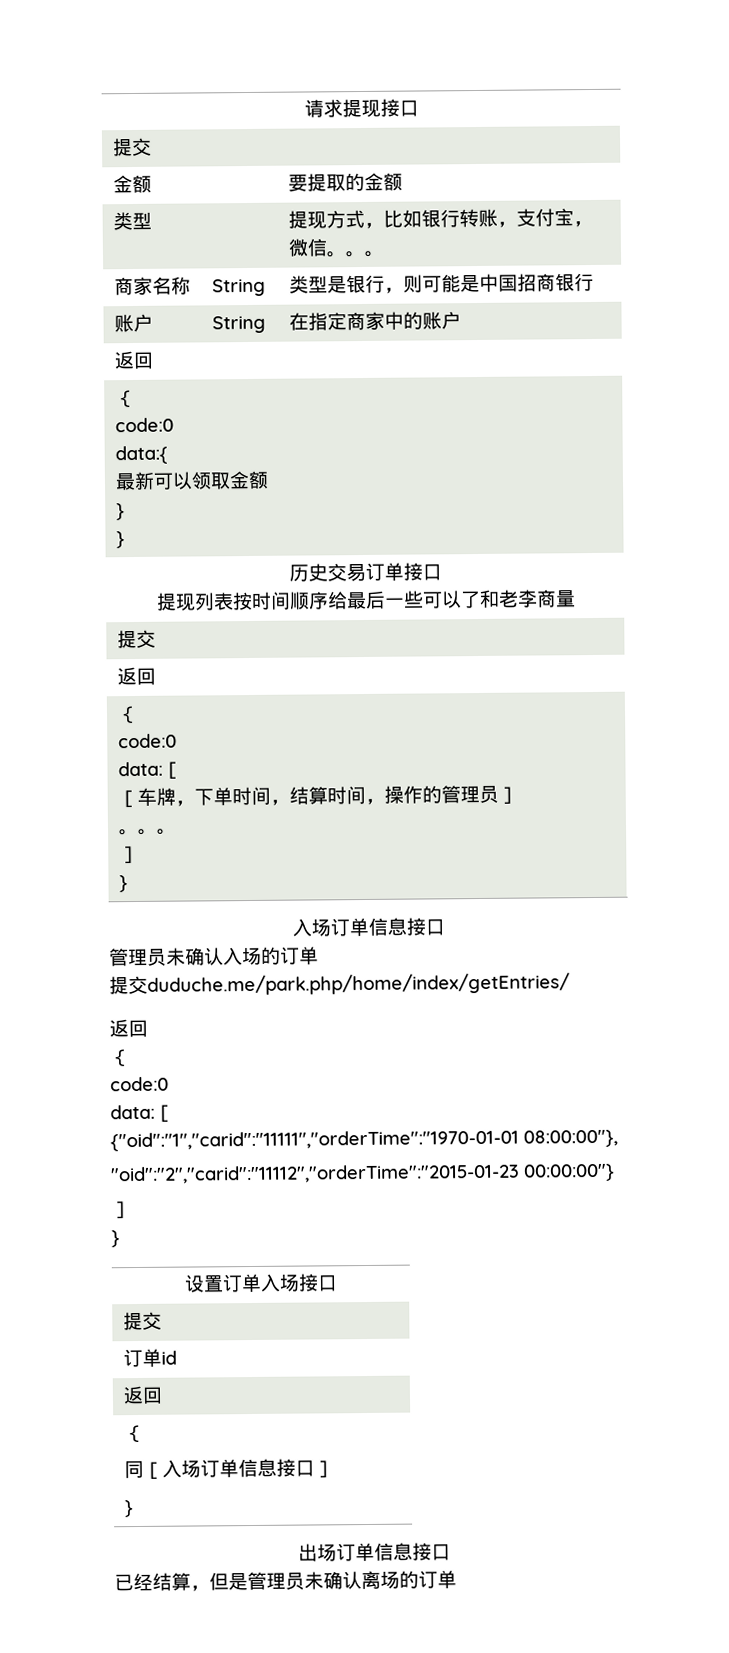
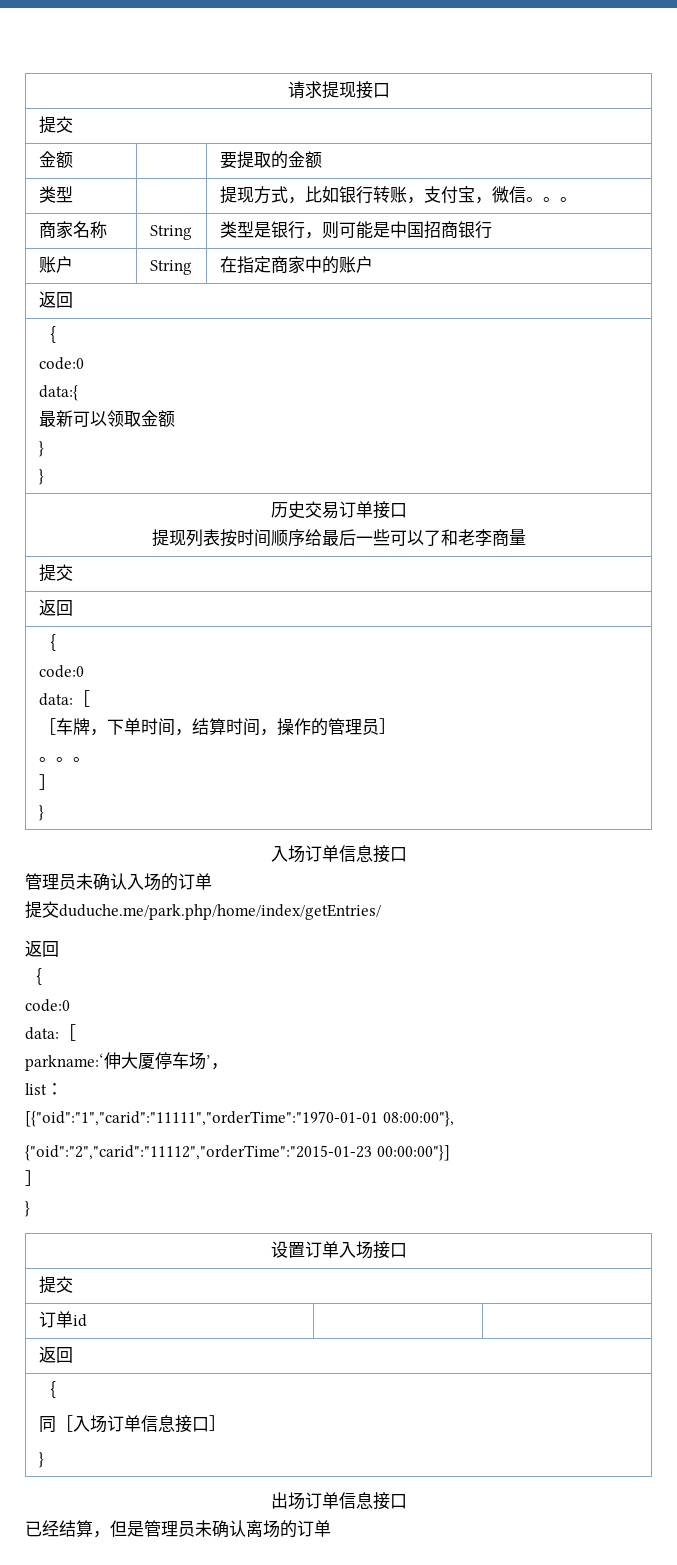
- {"oid":"1","carid":"11111","orderTime":"1970-01-01 08:00:00"},
+ parkname:‘伸大厦停车场’，
+ list：
+ [{"oid":"1","carid":"11111","orderTime":"1970-01-01 08:00:00"},
- "oid":"2","carid":"11112","orderTime":"2015-01-23 00:00:00"}
+ {"oid":"2","carid":"11112","orderTime":"2015-01-23 00:00:00"}]

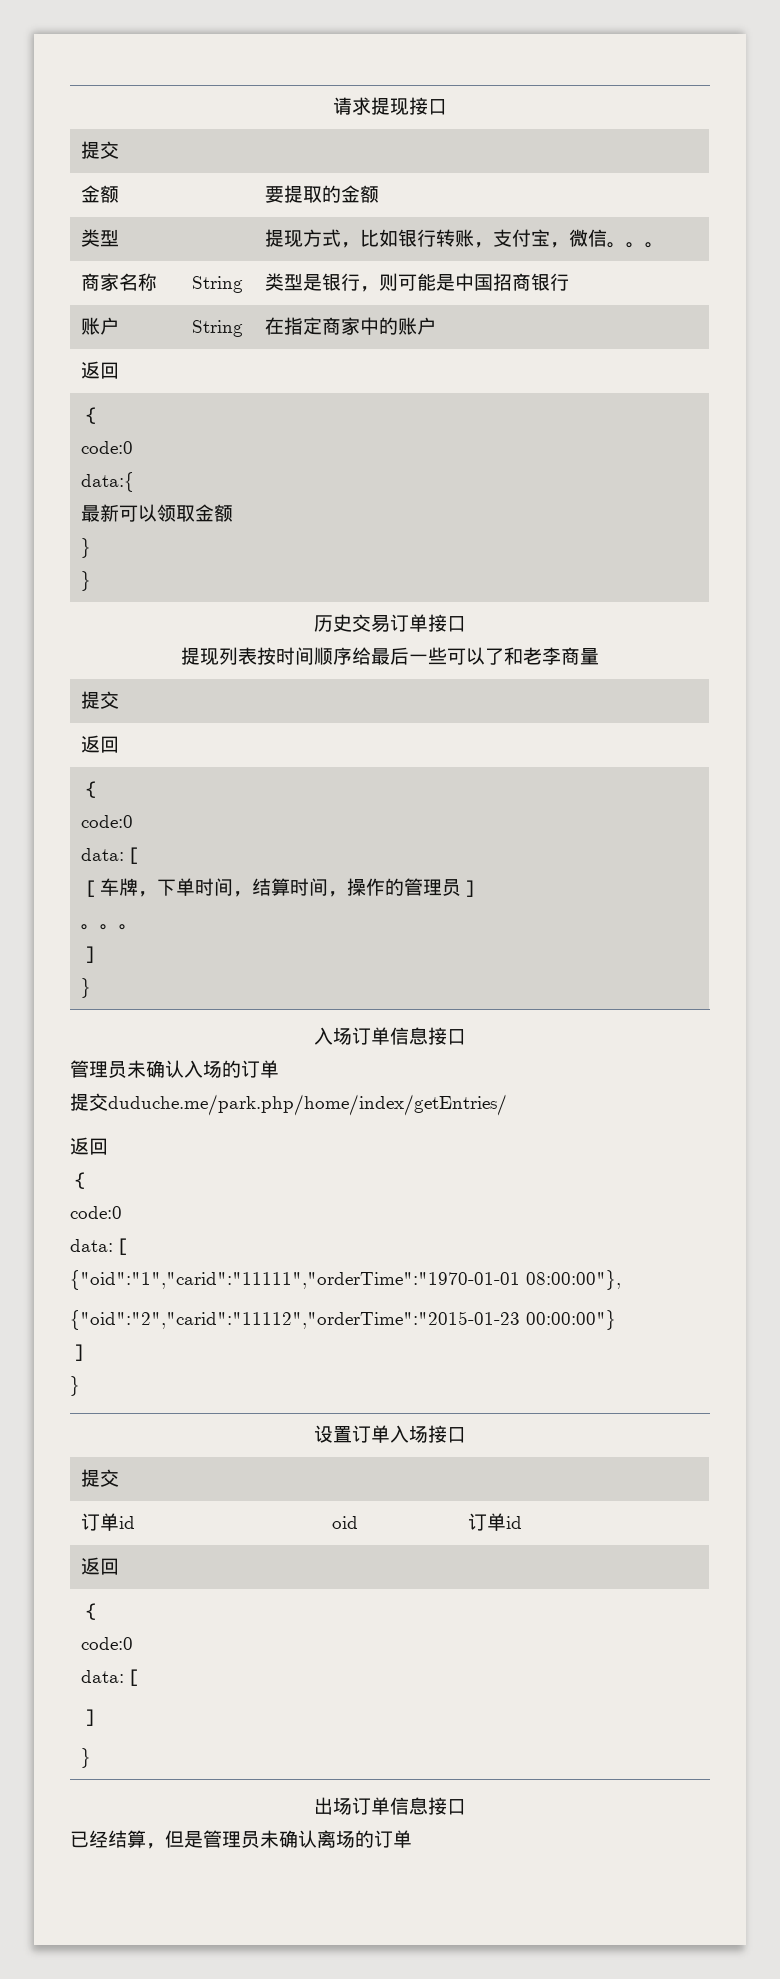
- parkname:‘伸大厦停车场’，
- list：
- [{"oid":"1","carid":"11111","orderTime":"1970-01-01 08:00:00"},
+ {"oid":"1","carid":"11111","orderTime":"1970-01-01 08:00:00"},
- {"oid":"2","carid":"11112","orderTime":"2015-01-23 00:00:00"}]
+ {"oid":"2","carid":"11112","orderTime":"2015-01-23 00:00:00"}
- 订单id | |
+ 订单id | oid | 订单id
  返回
  ｛
- 同［入场订单信息接口］
+ code:0
+ data:［
+ ］

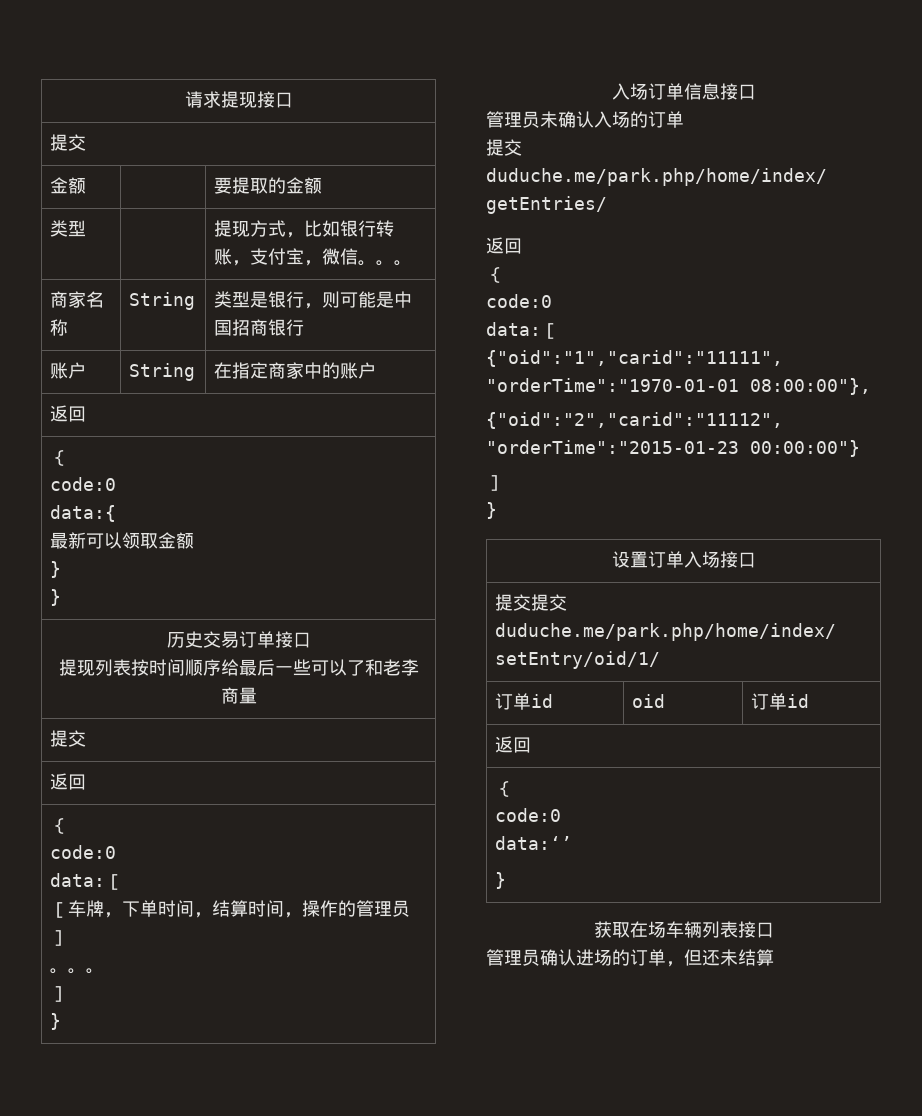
  设置订单入场接口
- 提交
+ 提交提交duduche.me/park.php/home/index/ setEntry/oid/1/
  订单id | oid | 订单id
  返回
  ｛
  code:0
- data:［
- ］
+ data:‘’
  }
- 出场订单信息接口
- 已经结算，但是管理员未确认离场的订单
+ 获取在场车辆列表接口
+ 管理员确认进场的订单，但还未结算

